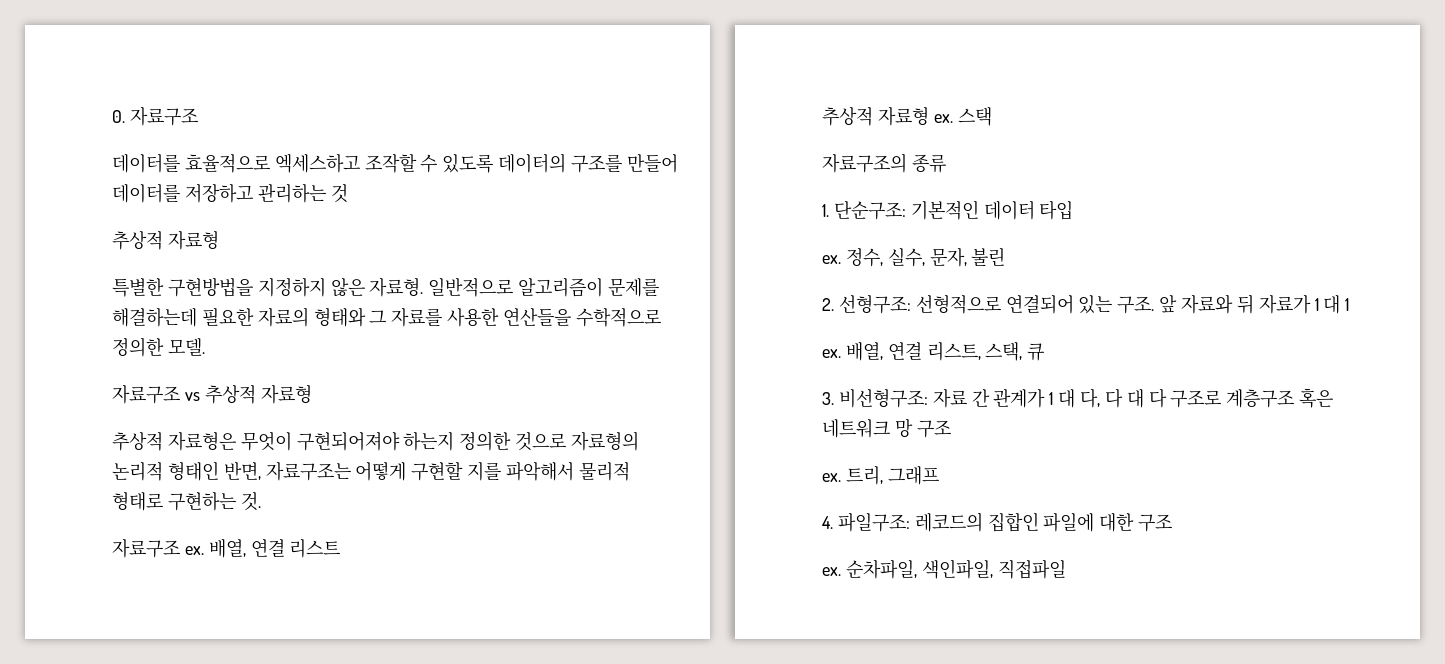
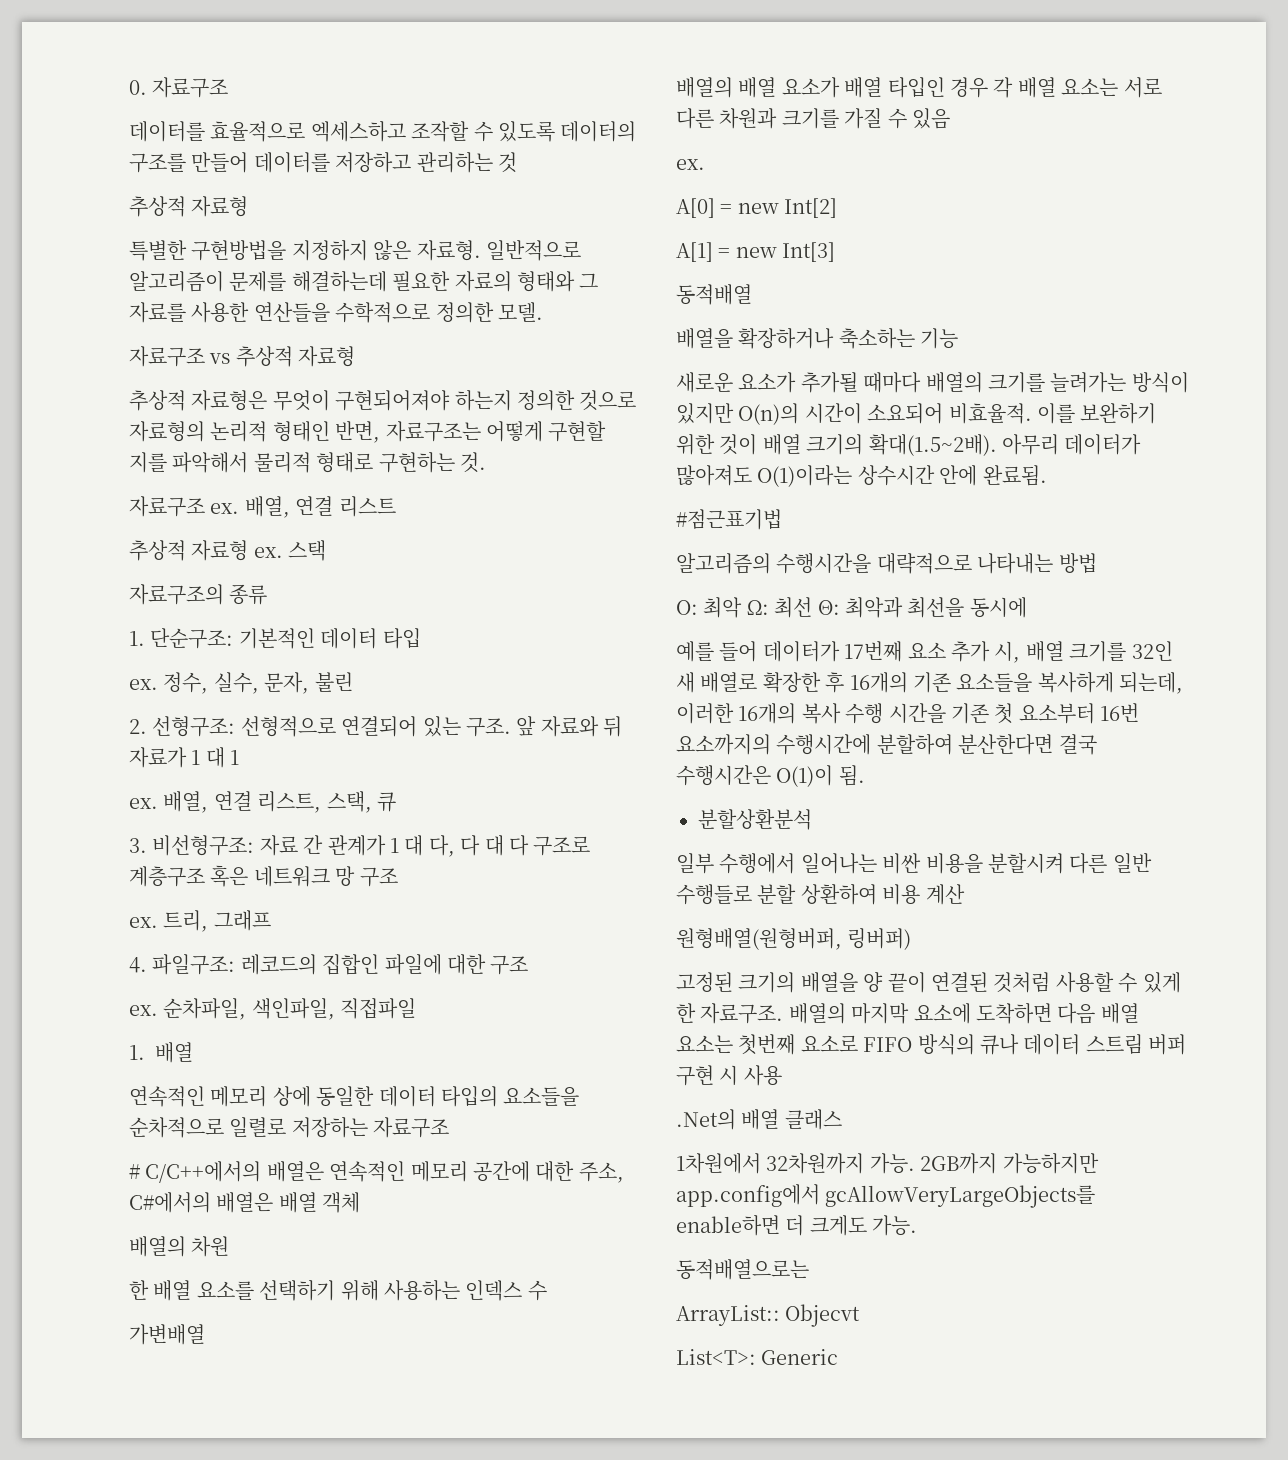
+ 1. 배열
+ 연속적인 메모리 상에 동일한 데이터 타입의 요소들을 순차적으로 일렬로 저장하는 자료구조
+ # C/C++에서의 배열은 연속적인 메모리 공간에 대한 주소, C#에서의 배열은 배열 객체
+ 배열의 차원
+ 한 배열 요소를 선택하기 위해 사용하는 인덱스 수
+ 가변배열
+ 배열의 배열 요소가 배열 타입인 경우 각 배열 요소는 서로 다른 차원과 크기를 가질 수 있음
+ ex.
+ A[0] = new Int[2]
+ A[1] = new Int[3]
+ 동적배열
+ 배열을 확장하거나 축소하는 기능
+ 새로운 요소가 추가될 때마다 배열의 크기를 늘려가는 방식이 있지만 O(n)의 시간이 소요되어 비효율적. 이를 보완하기 위한 것이 배열 크기의 확대(1.5~2배). 아무리 데이터가 많아져도 O(1)이라는 상수시간 안에 완료됨.
+ #점근표기법
+ 알고리즘의 수행시간을 대략적으로 나타내는 방법
+ O: 최악 Ω: 최선 Θ: 최악과 최선을 동시에
+ 예를 들어 데이터가 17번째 요소 추가 시, 배열 크기를 32인 새 배열로 확장한 후 16개의 기존 요소들을 복사하게 되는데, 이러한 16개의 복사 수행 시간을 기존 첫 요소부터 16번 요소까지의 수행시간에 분할하여 분산한다면 결국 수행시간은 O(1)이 됨.
+ 분할상환분석
+ 일부 수행에서 일어나는 비싼 비용을 분할시켜 다른 일반 수행들로 분할 상환하여 비용 계산
+ 원형배열(원형버퍼, 링버퍼)
+ 고정된 크기의 배열을 양 끝이 연결된 것처럼 사용할 수 있게 한 자료구조. 배열의 마지막 요소에 도착하면 다음 배열 요소는 첫번째 요소로 FIFO 방식의 큐나 데이터 스트림 버퍼 구현 시 사용
+ .Net의 배열 클래스
+ 1차원에서 32차원까지 가능. 2GB까지 가능하지만 app.config에서 gcAllowVeryLargeObjects를 enable하면 더 크게도 가능.
+ 동적배열으로는
+ ArrayList:: Objecvt
+ List<T>: Generic

